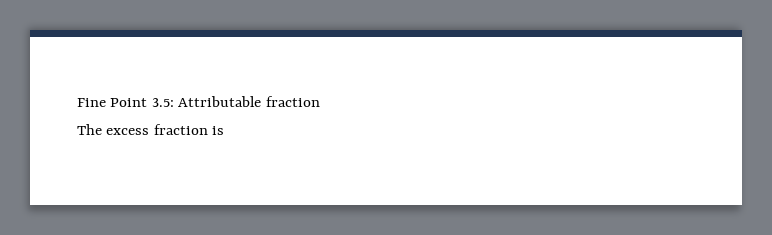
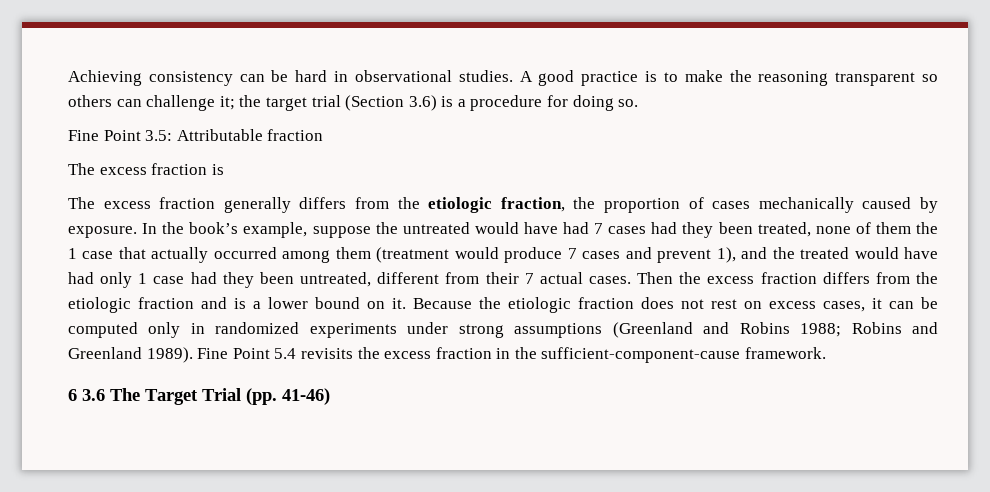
+ Achieving consistency can be hard in observational studies. A good practice is to make the reasoning transparent so others can challenge it; the target trial (Section 3.6) is a procedure for doing so.
+ The excess fraction generally differs from the etiologic fraction, the proportion of cases mechanically caused by exposure. In the book’s example, suppose the untreated would have had 7 cases had they been treated, none of them the 1 case that actually occurred among them (treatment would produce 7 cases and prevent 1), and the treated would have had only 1 case had they been untreated, different from their 7 actual cases. Then the excess fraction differs from the etiologic fraction and is a lower bound on it. Because the etiologic fraction does not rest on excess cases, it can be computed only in randomized experiments under strong assumptions (Greenland and Robins 1988; Robins and Greenland 1989). Fine Point 5.4 revisits the excess fraction in the sufficient-component-cause framework.
+ 6 3.6 The Target Trial (pp. 41-46)

